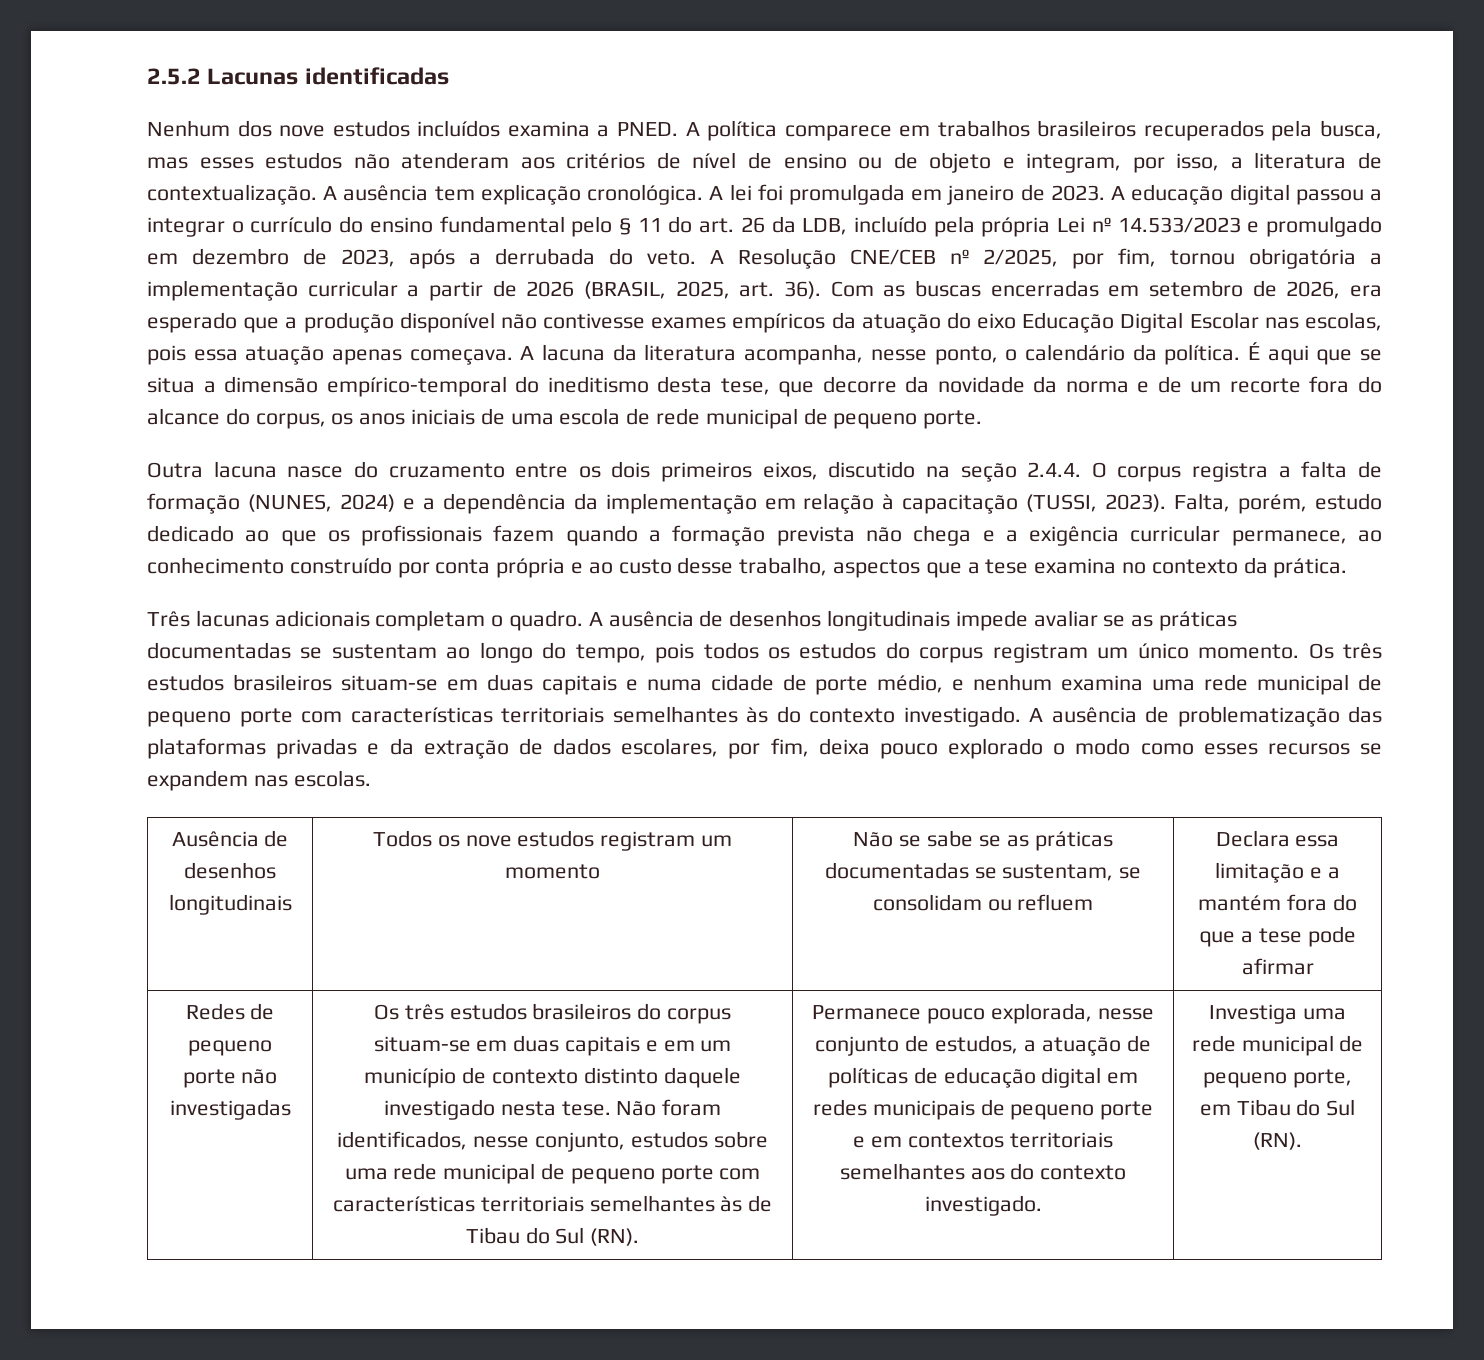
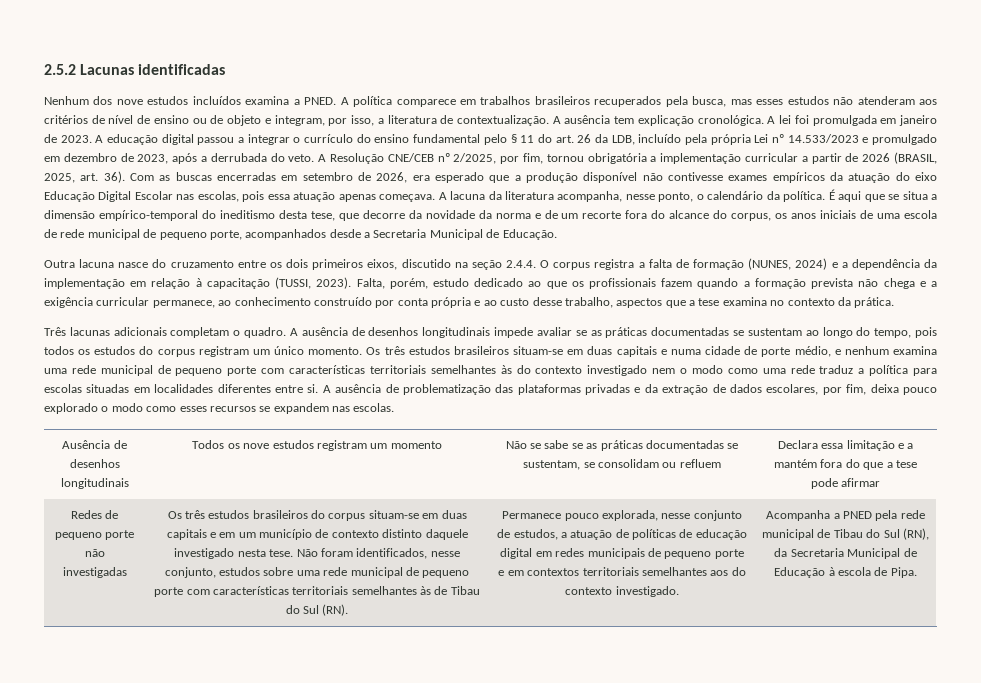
- É aqui que se situa a dimensão empírico-temporal do ineditismo desta tese, que decorre da novidade da norma e de um recorte fora do alcance do corpus, os anos iniciais de uma escola de rede municipal de pequeno porte.
+ É aqui que se situa a dimensão empírico-temporal do ineditismo desta tese, que decorre da novidade da norma e de um recorte fora do alcance do corpus, os anos iniciais de uma escola de rede municipal de pequeno porte, acompanhados desde a Secretaria Municipal de Educação.
- Os três estudos brasileiros situam-se em duas capitais e numa cidade de porte médio, e nenhum examina uma rede municipal de pequeno porte com características territoriais semelhantes às do contexto investigado.
+ Os três estudos brasileiros situam-se em duas capitais e numa cidade de porte médio, e nenhum examina uma rede municipal de pequeno porte com características territoriais semelhantes às do contexto investigado nem o modo como uma rede traduz a política para escolas situadas em localidades diferentes entre si.
- Investiga uma rede municipal de pequeno porte, em Tibau do Sul (RN).
+ Acompanha a PNED pela rede municipal de Tibau do Sul (RN), da Secretaria Municipal de Educação à escola de Pipa.

